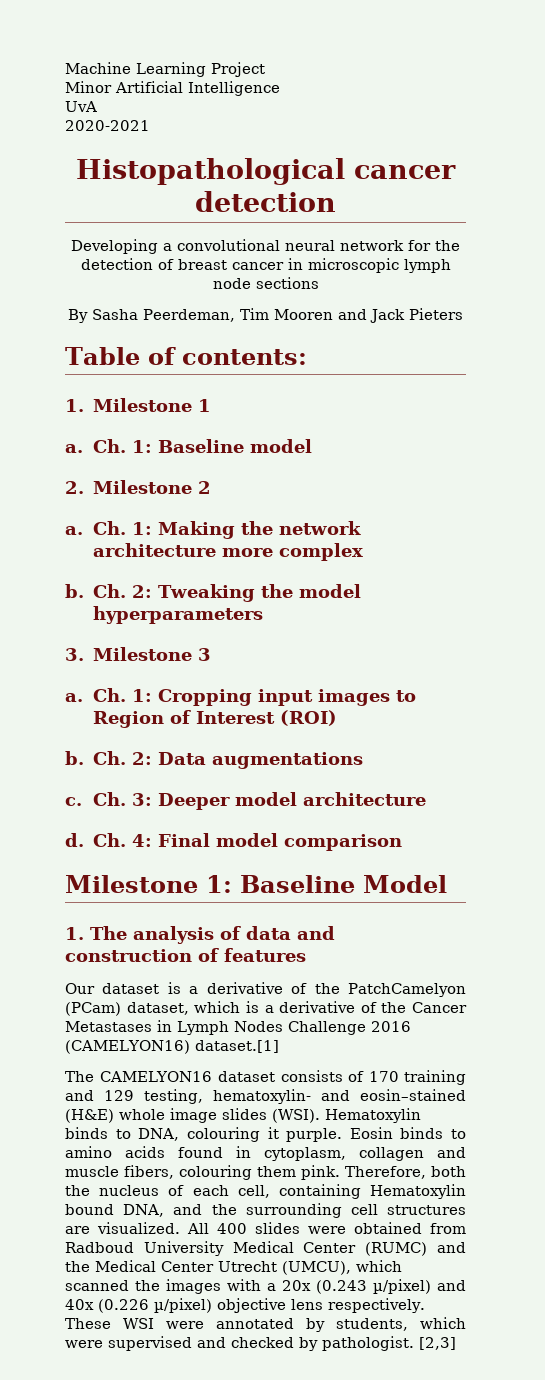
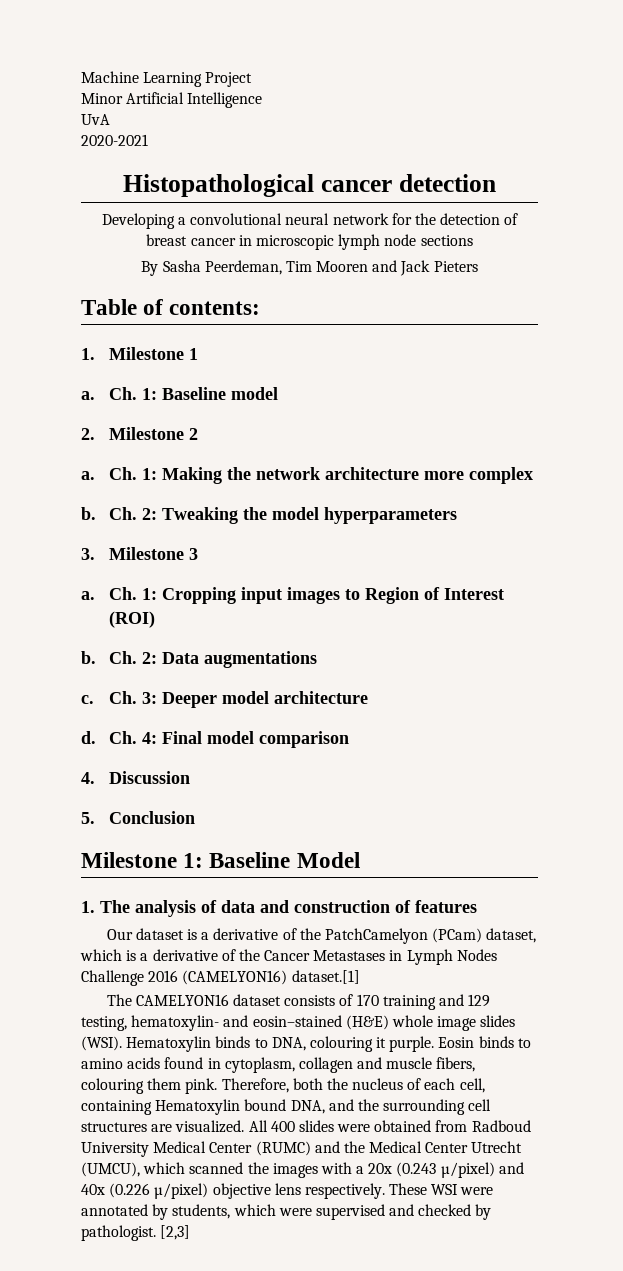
+ 4. Discussion
+ 5. Conclusion

